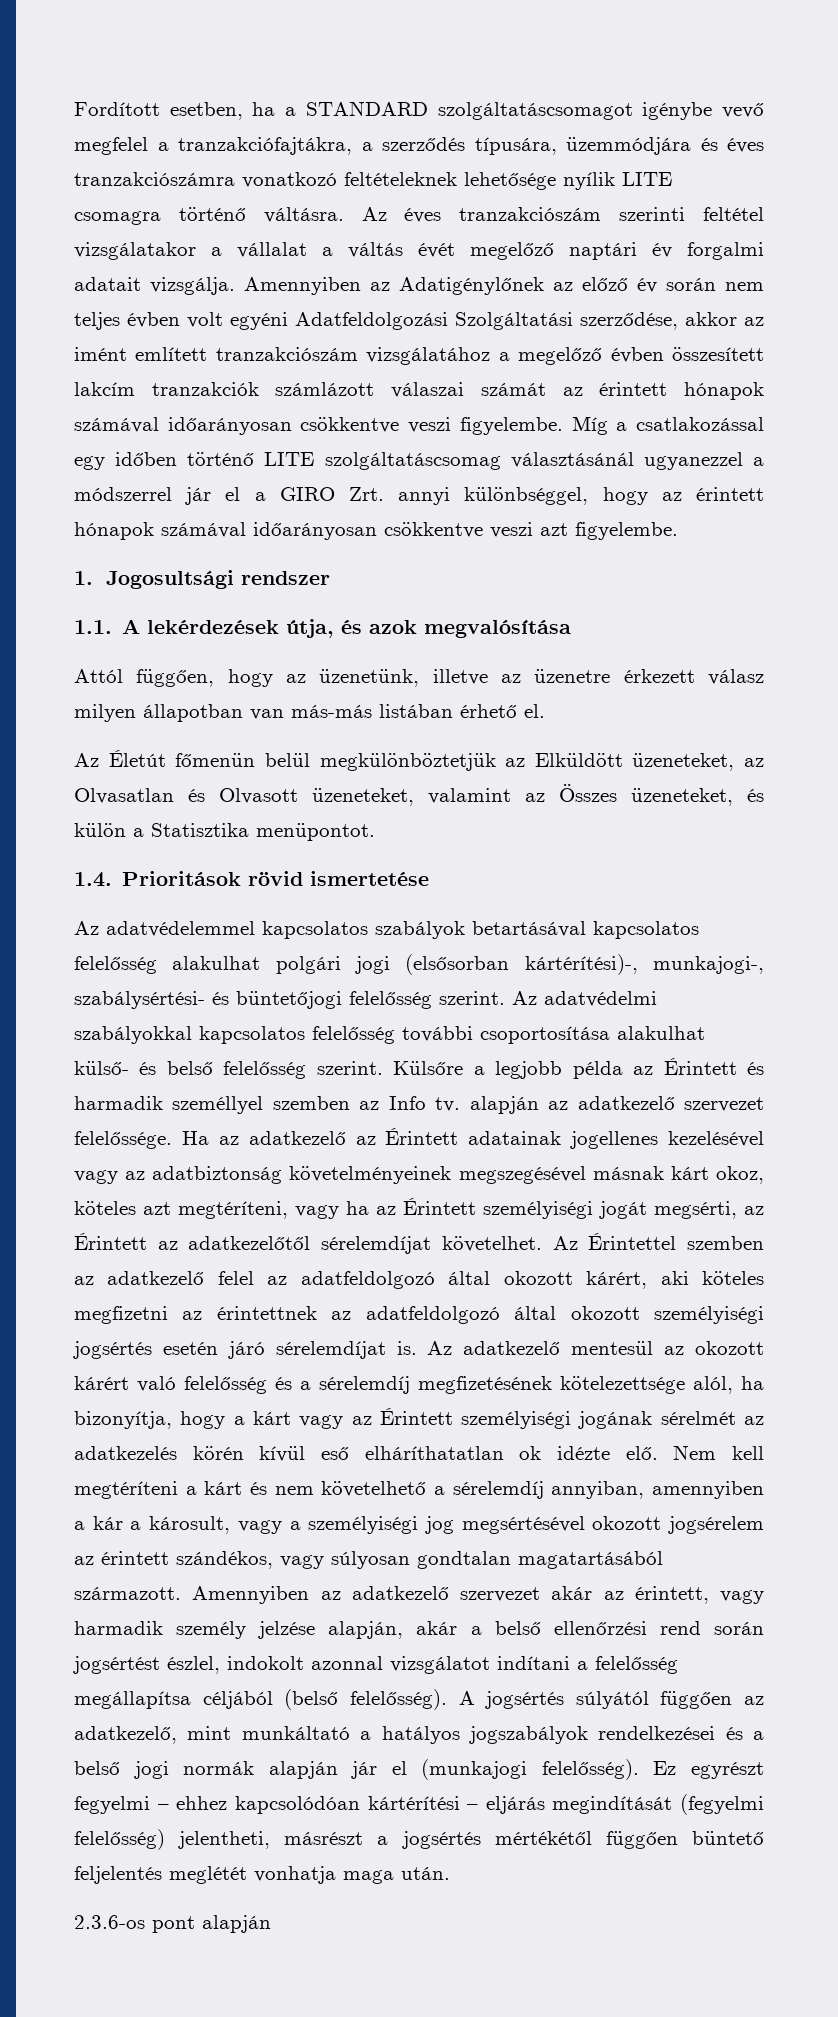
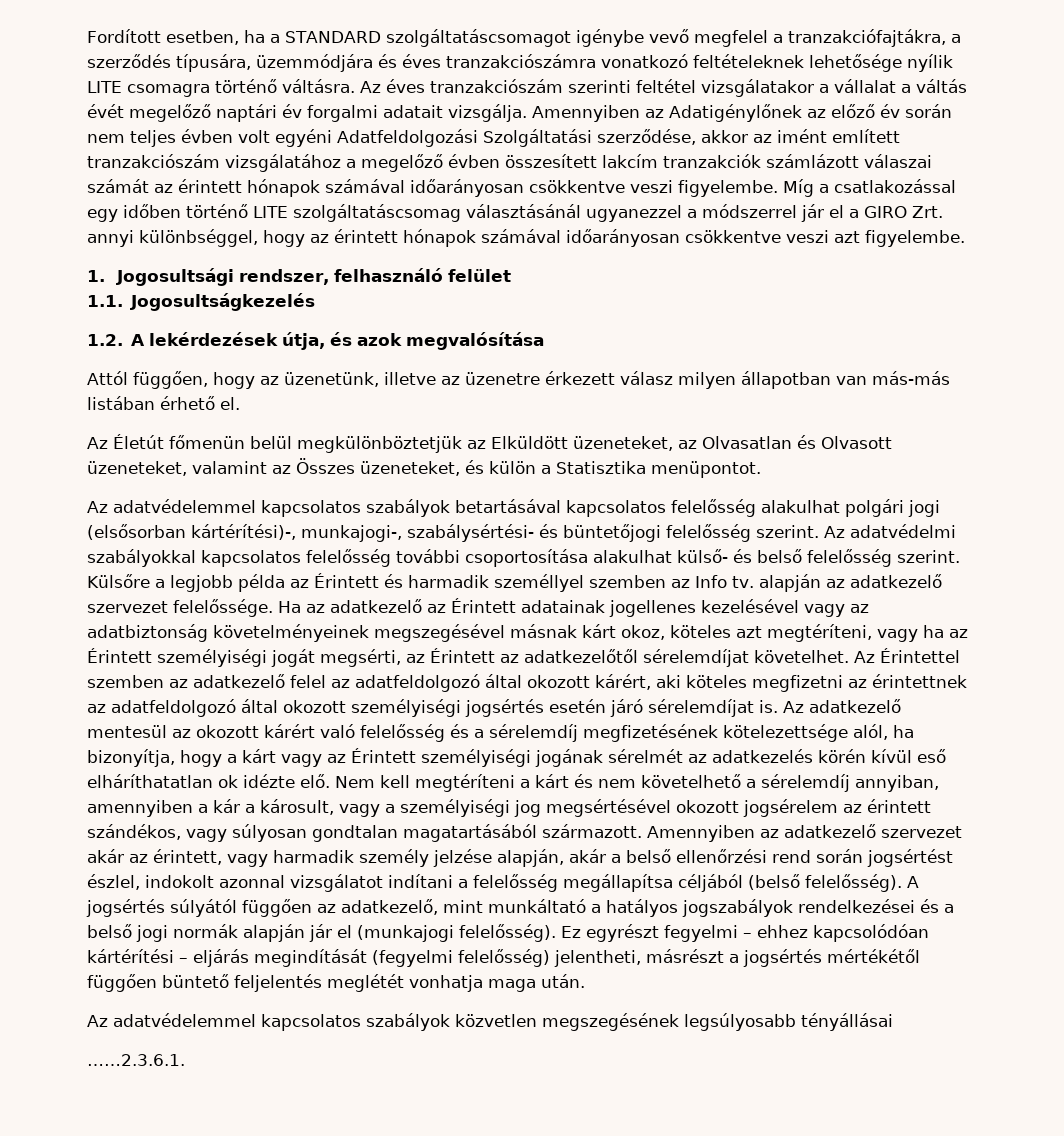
- 1. Jogosultsági rendszer
- 1.1. A lekérdezések útja, és azok megvalósítása
+ 1. Jogosultsági rendszer, felhasználó felület
+ 1.1. Jogosultságkezelés
+ 1.2. A lekérdezések útja, és azok megvalósítása
- 1.4. Prioritások rövid ismertetése
- 2.3.6-os pont alapján
+ Az adatvédelemmel kapcsolatos szabályok közvetlen megszegésének legsúlyosabb tényállásai
+ ……2.3.6.1.

